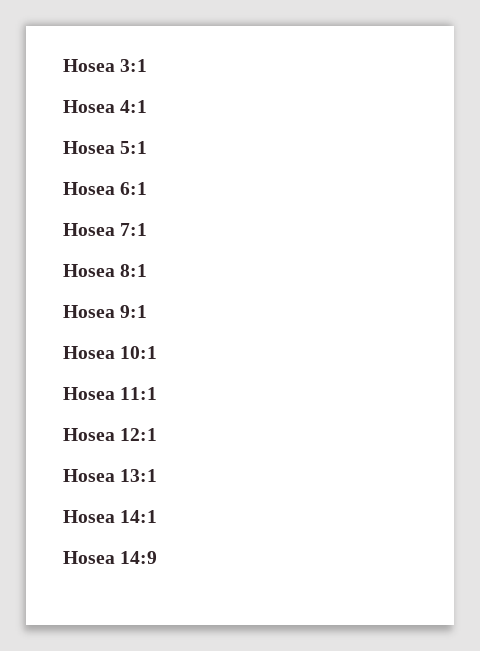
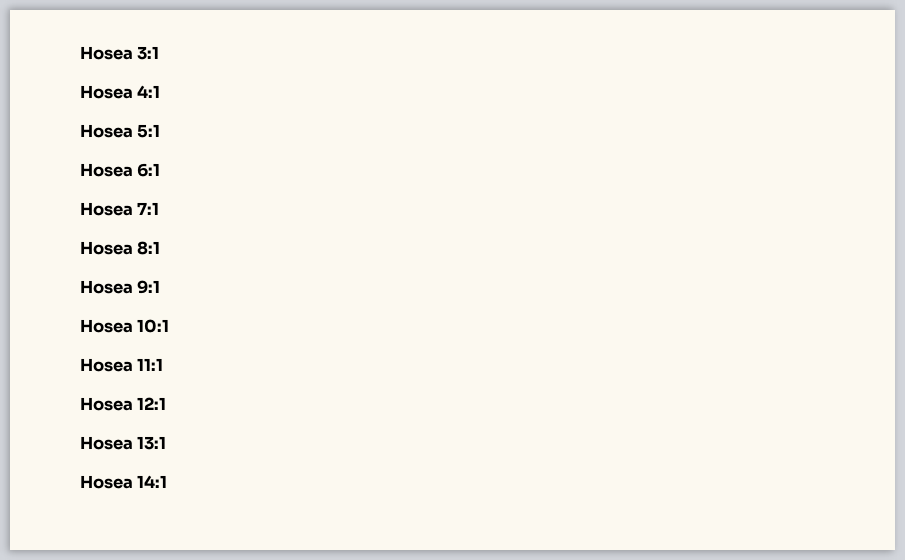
- Hosea 14:9

